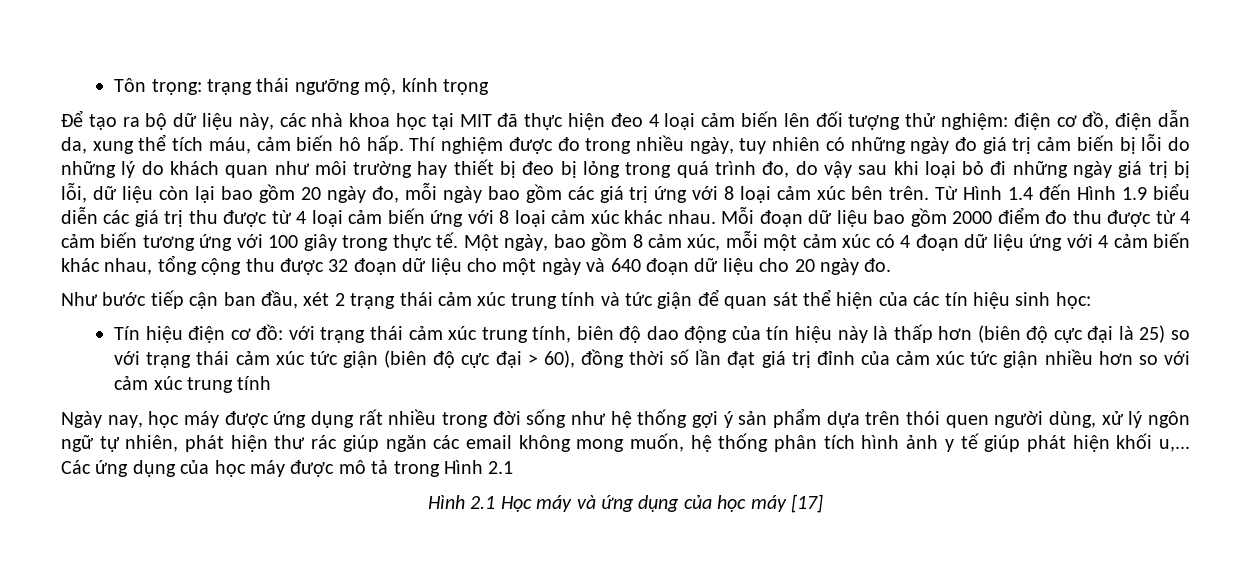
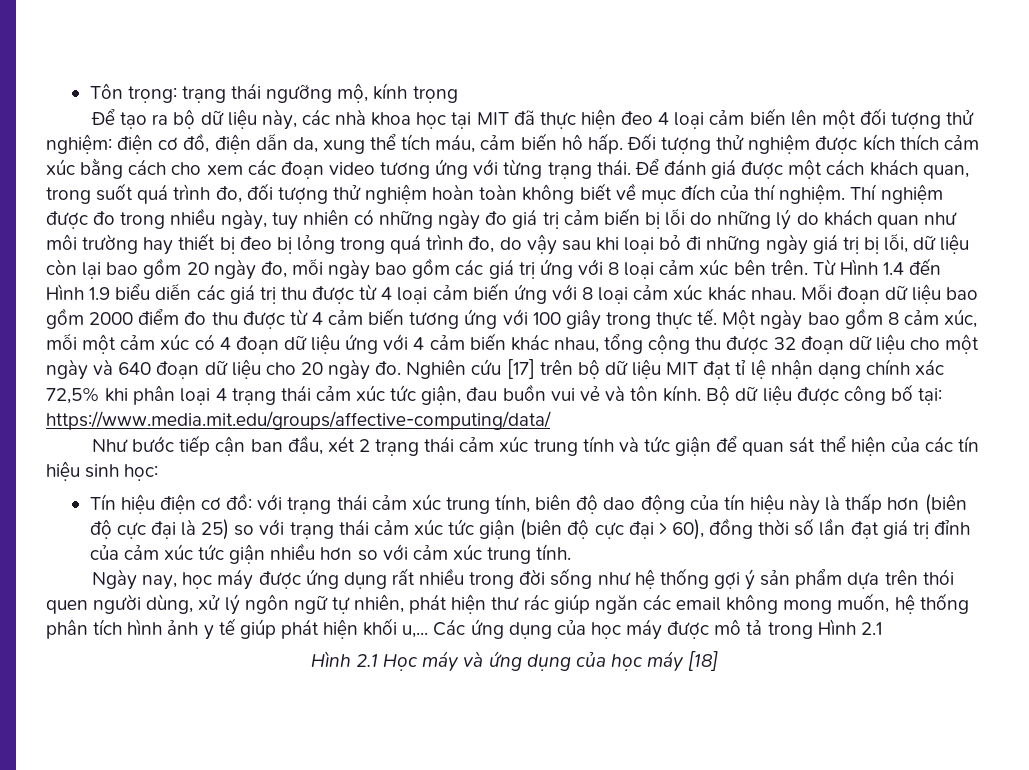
- Để tạo ra bộ dữ liệu này, các nhà khoa học tại MIT đã thực hiện đeo 4 loại cảm biến lên đối tượng thử nghiệm: điện cơ đồ, điện dẫn da, xung thể tích máu, cảm biến hô hấp.
+ Để tạo ra bộ dữ liệu này, các nhà khoa học tại MIT đã thực hiện đeo 4 loại cảm biến lên một đối tượng thử nghiệm: điện cơ đồ, điện dẫn da, xung thể tích máu, cảm biến hô hấp.
+ Đối tượng thử nghiệm được kích thích cảm xúc bằng cách cho xem các đoạn video tương ứng với từng trạng thái. Để đánh giá được một cách khách quan, trong suốt quá trình đo, đối tượng thử nghiệm hoàn toàn không biết về mục đích của thí nghiệm.
- Một ngày, bao gồm 8 cảm xúc, mỗi một cảm xúc có 4 đoạn dữ liệu ứng với 4 cảm biến khác nhau, tổng cộng thu được 32 đoạn dữ liệu cho một ngày và 640 đoạn dữ liệu cho 20 ngày đo.
+ Một ngày bao gồm 8 cảm xúc, mỗi một cảm xúc có 4 đoạn dữ liệu ứng với 4 cảm biến khác nhau, tổng cộng thu được 32 đoạn dữ liệu cho một ngày và 640 đoạn dữ liệu cho 20 ngày đo. Nghiên cứu [17] trên bộ dữ liệu MIT đạt tỉ lệ nhận dạng chính xác 72,5% khi phân loại 4 trạng thái cảm xúc tức giận, đau buồn vui vẻ và tôn kính. Bộ dữ liệu được công bố tại: https://www.media.mit.edu/groups/affective-computing/data/
- với trạng thái cảm xúc trung tính, biên độ dao động của tín hiệu này là thấp hơn (biên độ cực đại là 25) so với trạng thái cảm xúc tức giận (biên độ cực đại > 60), đồng thời số lần đạt giá trị đỉnh của cảm xúc tức giận nhiều hơn so với cảm xúc trung tính
+ với trạng thái cảm xúc trung tính, biên độ dao động của tín hiệu này là thấp hơn (biên độ cực đại là 25) so với trạng thái cảm xúc tức giận (biên độ cực đại > 60), đồng thời số lần đạt giá trị đỉnh của cảm xúc tức giận nhiều hơn so với cảm xúc trung tính.
- Hình 2.1 Học máy và ứng dụng của học máy [17]
+ Hình 2.1 Học máy và ứng dụng của học máy [18]

